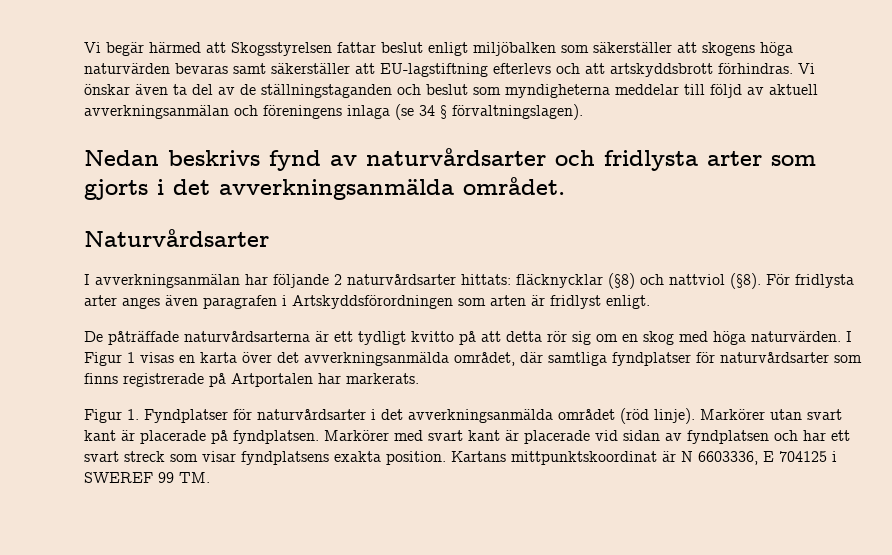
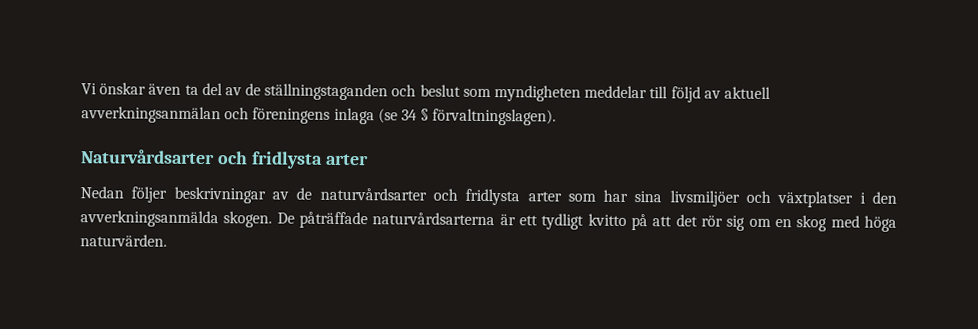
- Vi begär härmed att Skogsstyrelsen fattar beslut enligt miljöbalken som säkerställer att skogens höga naturvärden bevaras samt säkerställer att EU-lagstiftning efterlevs och att artskyddsbrott förhindras. Vi önskar även ta del av de ställningstaganden och beslut som myndigheterna meddelar till följd av aktuell avverkningsanmälan och föreningens inlaga (se 34 § förvaltningslagen).
+ Vi önskar även ta del av de ställningstaganden och beslut som myndigheten meddelar till följd av aktuell avverkningsanmälan och föreningens inlaga (se 34 § förvaltningslagen).
- Nedan beskrivs fynd av naturvårdsarter och fridlysta arter som gjorts i det avverkningsanmälda området.
- Naturvårdsarter
- I avverkningsanmälan har följande 2 naturvårdsarter hittats: fläcknycklar (§8) och nattviol (§8). För fridlysta arter anges även paragrafen i Artskyddsförordningen som arten är fridlyst enligt.
- De påträffade naturvårdsarterna är ett tydligt kvitto på att detta rör sig om en skog med höga naturvärden. I Figur 1 visas en karta över det avverkningsanmälda området, där samtliga fyndplatser för naturvårdsarter som finns registrerade på Artportalen har markerats.
- Figur 1. Fyndplatser för naturvårdsarter i det avverkningsanmälda området (röd linje). Markörer utan svart kant är placerade på fyndplatsen. Markörer med svart kant är placerade vid sidan av fyndplatsen och har ett svart streck som visar fyndplatsens exakta position. Kartans mittpunktskoordinat är N 6603336, E 704125 i SWEREF 99 TM.
+ Naturvårdsarter och fridlysta arter
+ Nedan följer beskrivningar av de naturvårdsarter och fridlysta arter som har sina livsmiljöer och växtplatser i den avverkningsanmälda skogen. De påträffade naturvårdsarterna är ett tydligt kvitto på att det rör sig om en skog med höga naturvärden.

